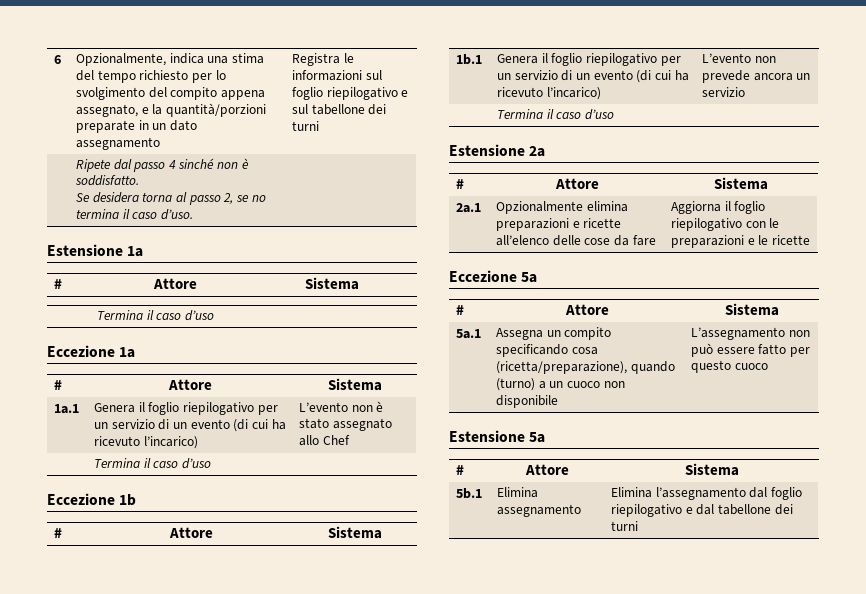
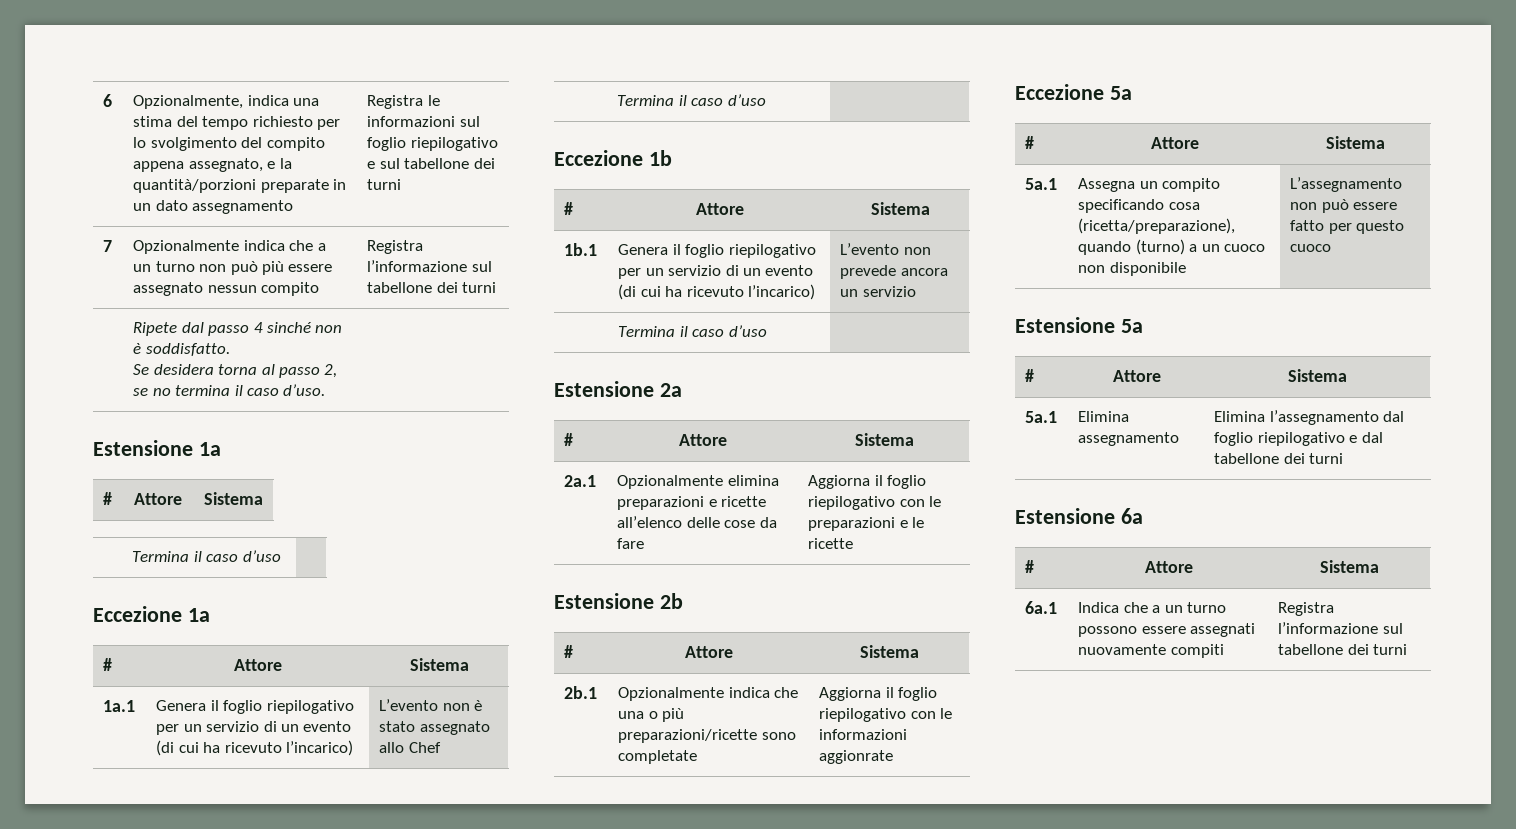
+ 7 | Opzionalmente indica che a un turno non può più essere assegnato nessun compito | Registra l’informazione sul tabellone dei turni
+ Estensione 2b
+ # | Attore | Sistema
+ 2b.1 | Opzionalmente indica che una o più preparazioni/ricette sono completate | Aggiorna il foglio riepilogativo con le informazioni aggionrate
- 5b.1 | Elimina assegnamento | Elimina l’assegnamento dal foglio riepilogativo e dal tabellone dei turni
+ 5a.1 | Elimina assegnamento | Elimina l’assegnamento dal foglio riepilogativo e dal tabellone dei turni
+ Estensione 6a
+ # | Attore | Sistema
+ 6a.1 | Indica che a un turno possono essere assegnati nuovamente compiti | Registra l’informazione sul tabellone dei turni

